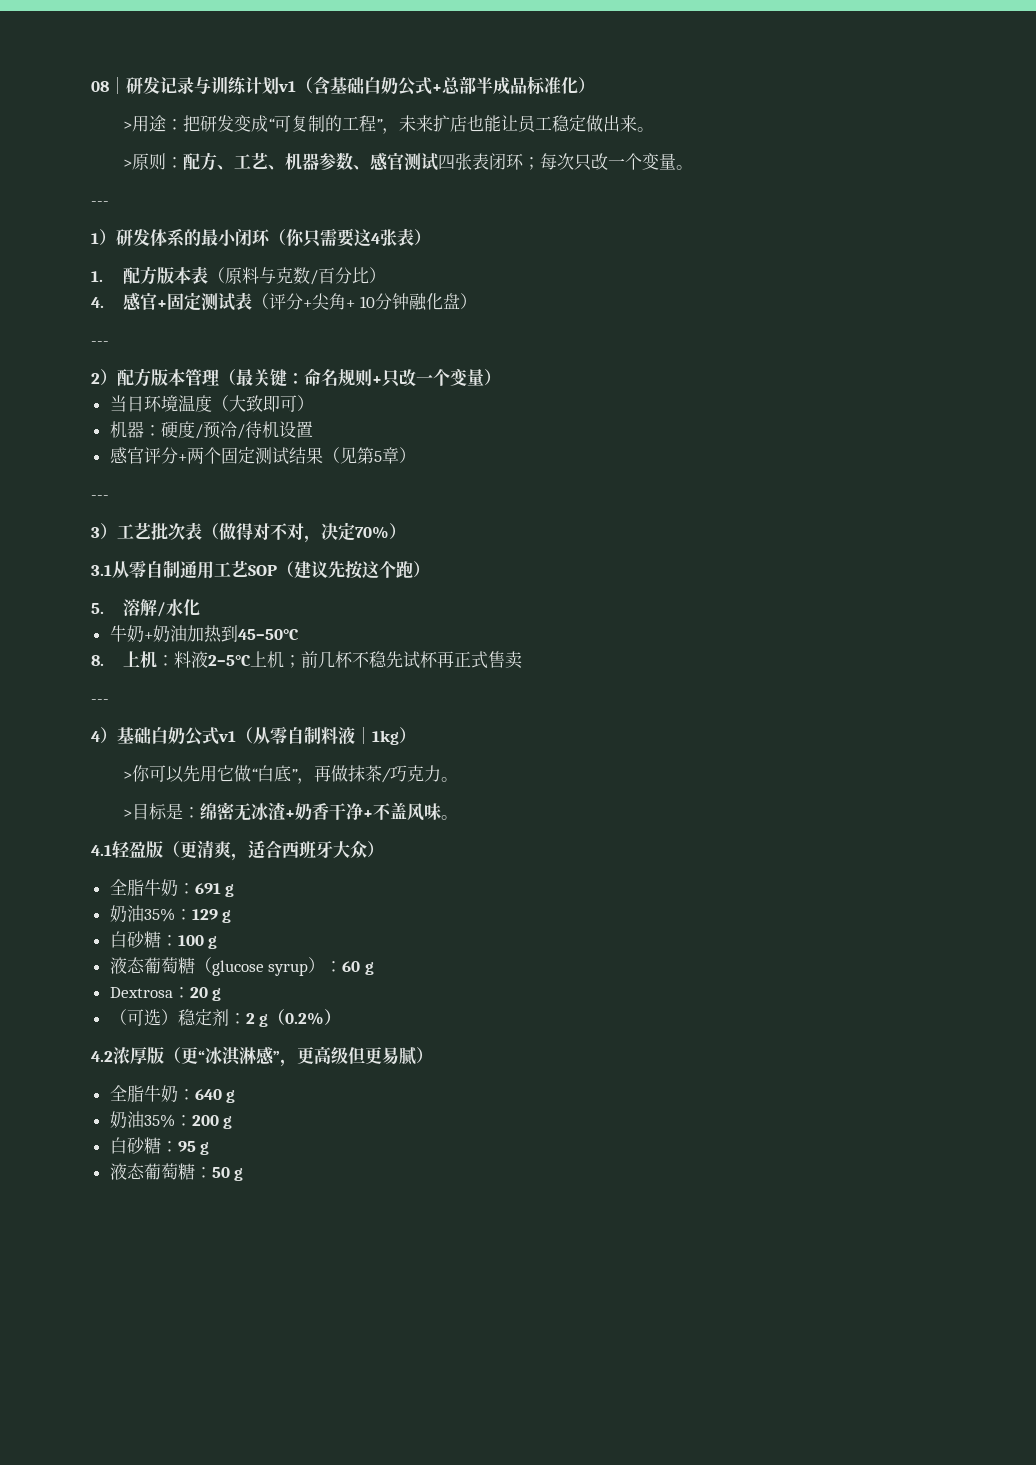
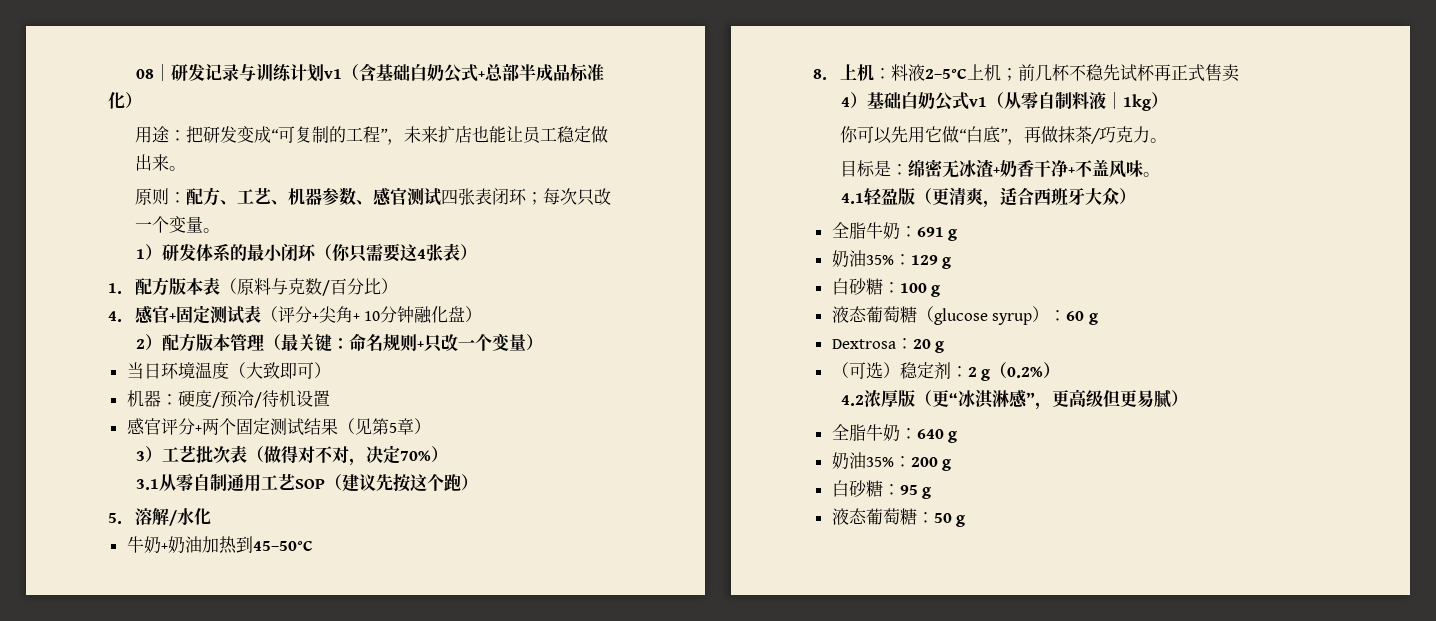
- >用途：把研发变成“可复制的工程”，未来扩店也能让员工稳定做出来。
+ 用途：把研发变成“可复制的工程”，未来扩店也能让员工稳定做出来。
- >原则：配方、工艺、机器参数、感官测试四张表闭环；每次只改一个变量。
- ---
+ 原则：配方、工艺、机器参数、感官测试四张表闭环；每次只改一个变量。
  4.感官+固定测试表（评分+尖角+ 10分钟融化盘）
- ---
  感官评分+两个固定测试结果（见第5章）
- ---
  8.上机：料液2–5°C上机；前几杯不稳先试杯再正式售卖
- ---
- >你可以先用它做“白底”，再做抹茶/巧克力。
+ 你可以先用它做“白底”，再做抹茶/巧克力。
- >目标是：绵密无冰渣+奶香干净+不盖风味。
+ 目标是：绵密无冰渣+奶香干净+不盖风味。

